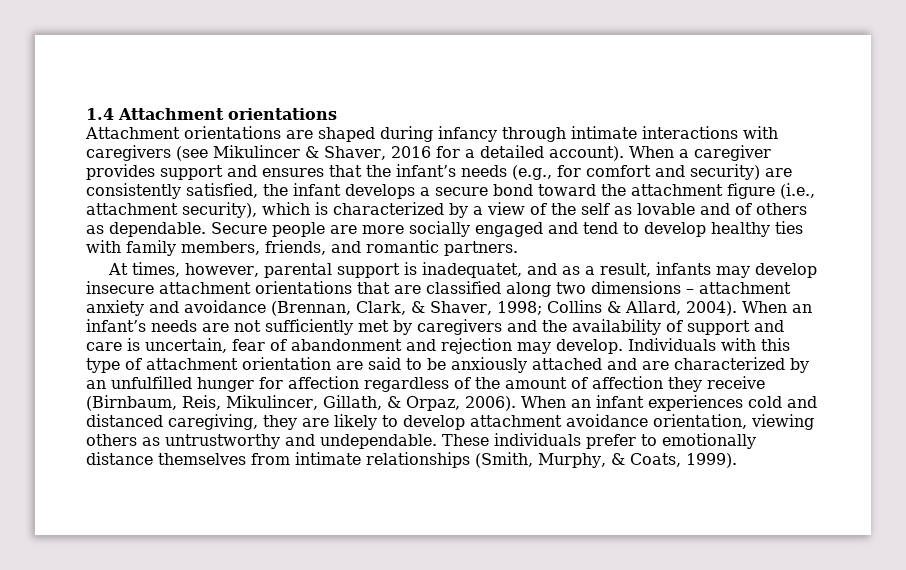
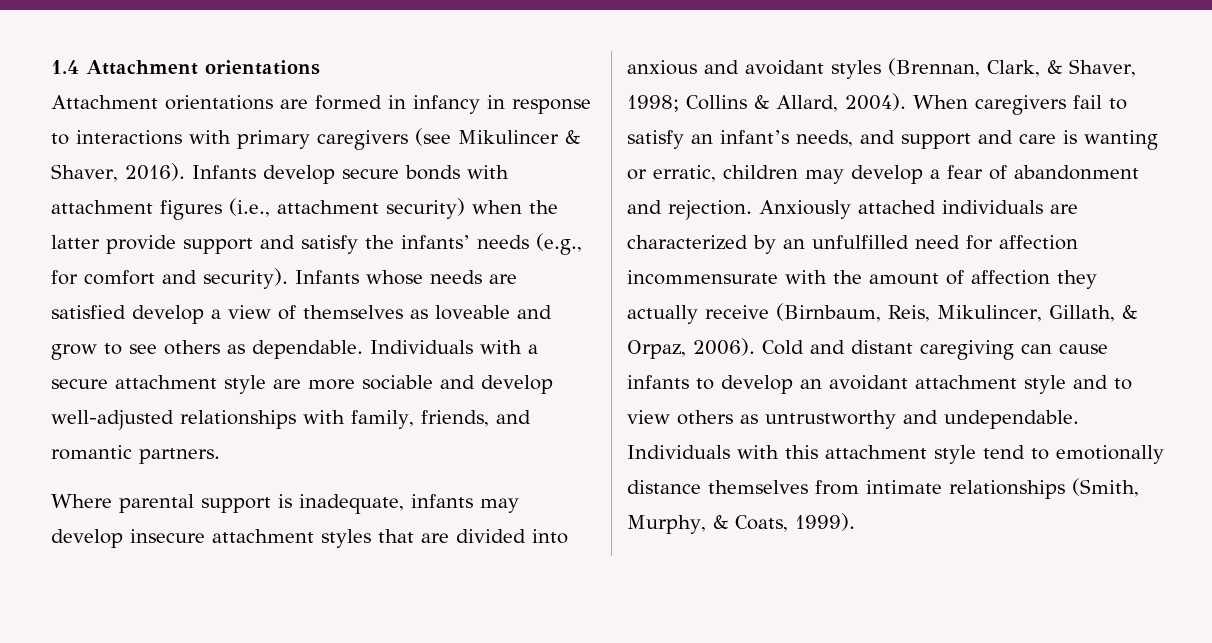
- Attachment orientations are shaped during infancy through intimate interactions with caregivers (see Mikulincer & Shaver, 2016 for a detailed account). When a caregiver provides support and ensures that the infant’s needs (e.g., for comfort and security) are consistently satisfied, the infant develops a secure bond toward the attachment figure (i.e., attachment security), which is characterized by a view of the self as lovable and of others as dependable. Secure people are more socially engaged and tend to develop healthy ties with family members, friends, and romantic partners.
- At times, however, parental support is inadequatet, and as a result, infants may develop insecure attachment orientations that are classified along two dimensions – attachment anxiety and avoidance (Brennan, Clark, & Shaver, 1998; Collins & Allard, 2004).
+ Attachment orientations are formed in infancy in response to interactions with primary caregivers (see Mikulincer & Shaver, 2016). Infants develop secure bonds with attachment figures (i.e., attachment security) when the latter provide support and satisfy the infants’ needs (e.g., for comfort and security). Infants whose needs are satisfied develop a view of themselves as loveable and grow to see others as dependable. Individuals with a secure attachment style are more sociable and develop well-adjusted relationships with family, friends, and romantic partners.
+ Where parental support is inadequate, infants may develop insecure attachment styles that are divided into anxious and avoidant styles (Brennan, Clark, & Shaver, 1998; Collins & Allard, 2004).
- When an infant’s needs are not sufficiently met by caregivers and the availability of support and care is uncertain, fear of abandonment and rejection may develop. Individuals with this type of attachment orientation are said to be anxiously attached and are characterized by an unfulfilled hunger for affection regardless of the amount of affection they receive (Birnbaum, Reis, Mikulincer, Gillath, & Orpaz, 2006).
+ When caregivers fail to satisfy an infant’s needs, and support and care is wanting or erratic, children may develop a fear of abandonment and rejection. Anxiously attached individuals are characterized by an unfulfilled need for affection incommensurate with the amount of affection they actually receive (Birnbaum, Reis, Mikulincer, Gillath, & Orpaz, 2006).
- When an infant experiences cold and distanced caregiving, they are likely to develop attachment avoidance orientation, viewing others as untrustworthy and undependable.
+ Cold and distant caregiving can cause infants to develop an avoidant attachment style and to view others as untrustworthy and undependable.
- These individuals prefer to emotionally distance themselves from intimate relationships (Smith, Murphy, & Coats, 1999).
+ Individuals with this attachment style tend to emotionally distance themselves from intimate relationships (Smith, Murphy, & Coats, 1999).

